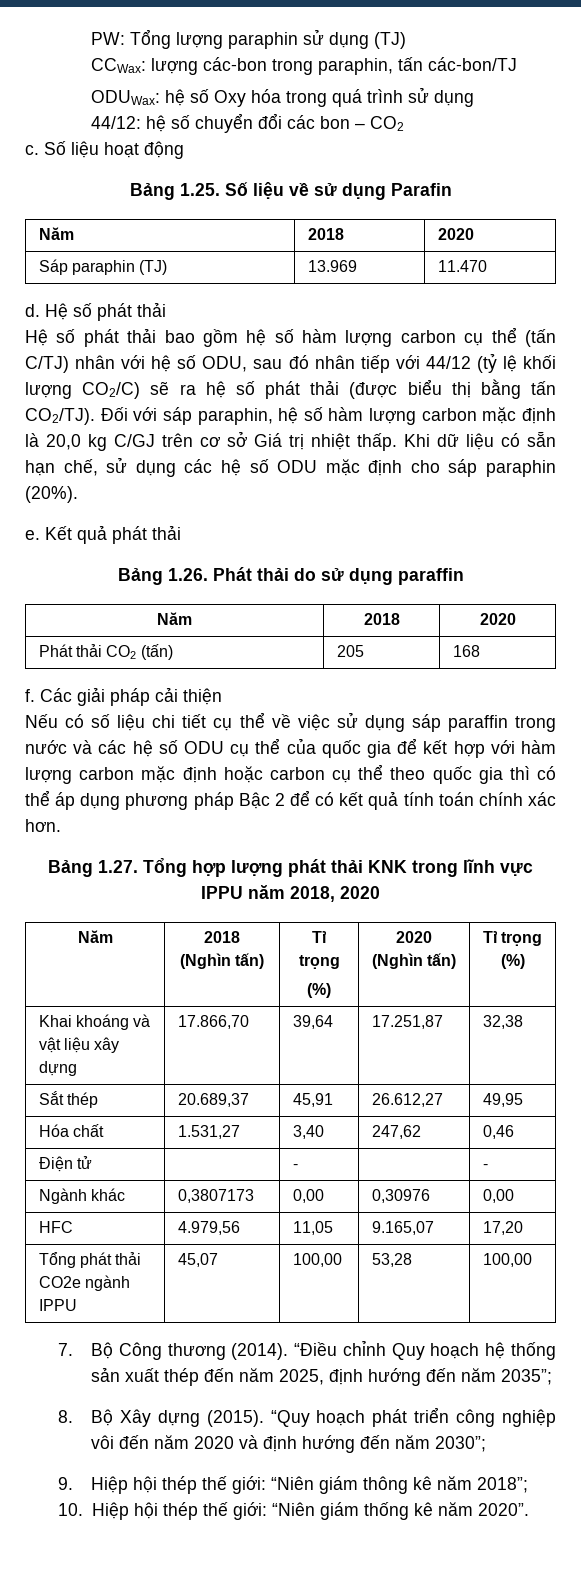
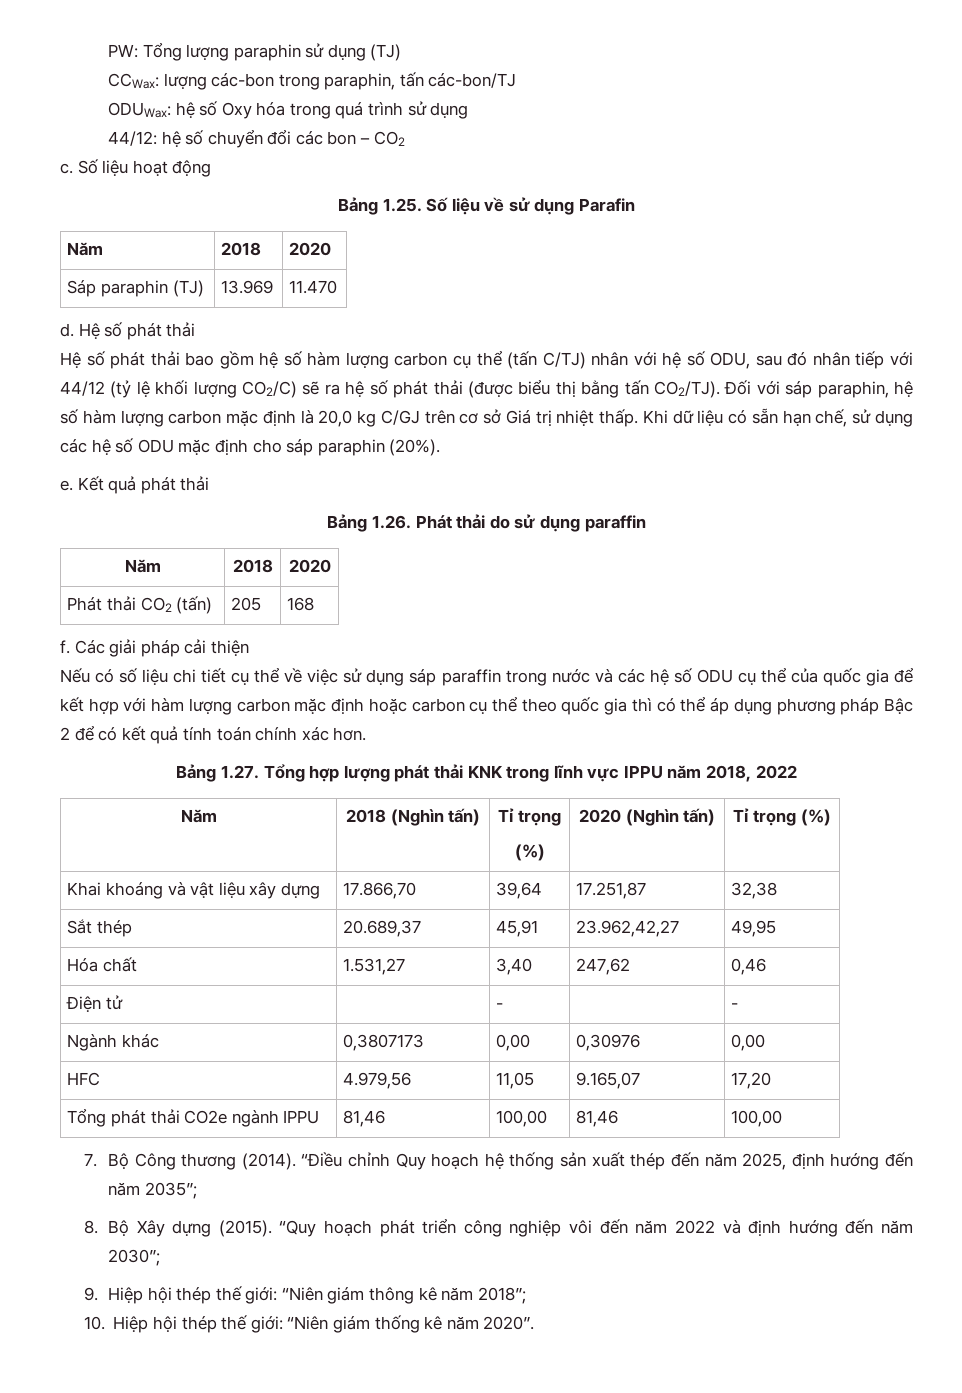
- Bảng 1.27. Tổng hợp lượng phát thải KNK trong lĩnh vực IPPU năm 2018, 2020
+ Bảng 1.27. Tổng hợp lượng phát thải KNK trong lĩnh vực IPPU năm 2018, 2022
- Sắt thép | 20.689,37 | 45,91 | 26.612,27 | 49,95
+ Sắt thép | 20.689,37 | 45,91 | 23.962,42,27 | 49,95
- Tổng phát thải CO2e ngành IPPU | 45,07 | 100,00 | 53,28 | 100,00
+ Tổng phát thải CO2e ngành IPPU | 81,46 | 100,00 | 81,46 | 100,00
- “Quy hoạch phát triển công nghiệp vôi đến năm 2020 và định hướng đến năm 2030”;
+ “Quy hoạch phát triển công nghiệp vôi đến năm 2022 và định hướng đến năm 2030”;

